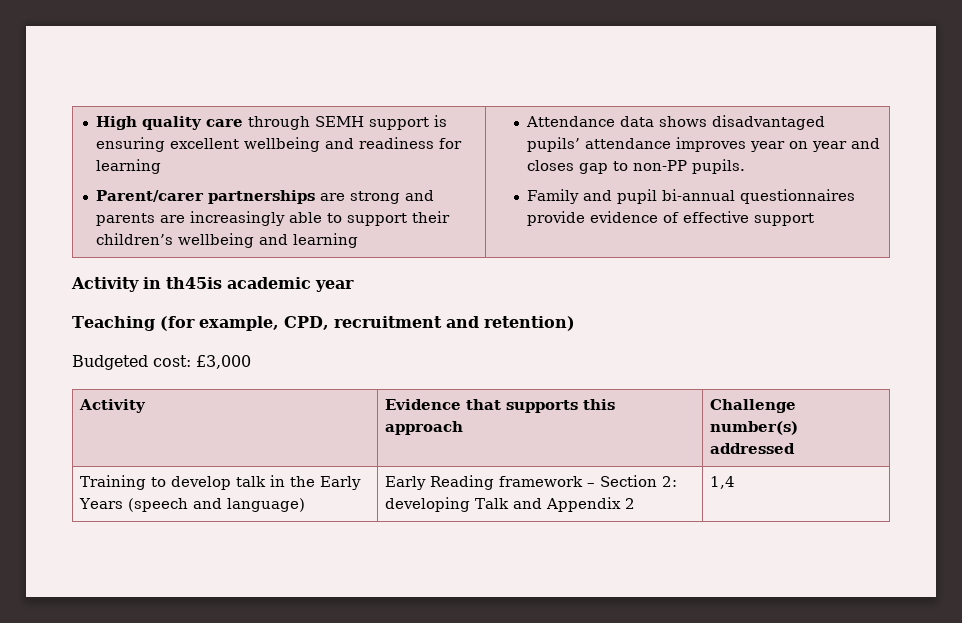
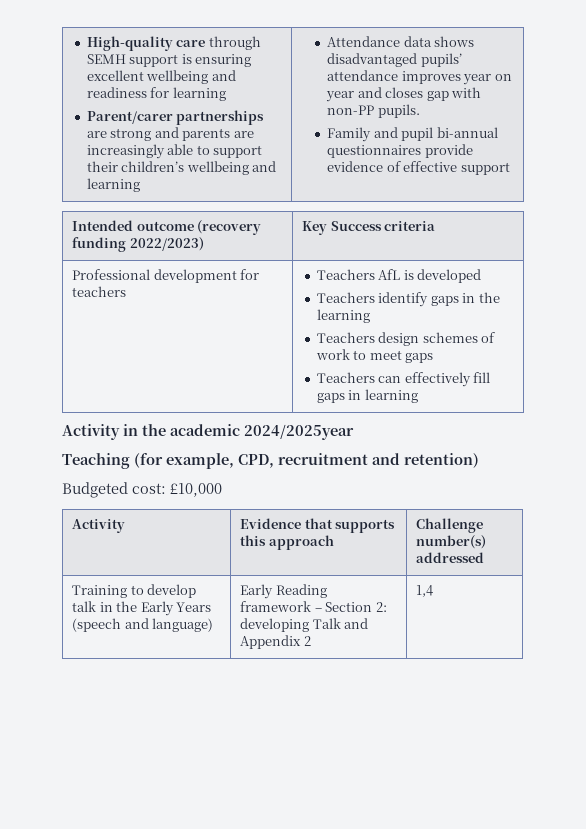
- High quality care through SEMH support is ensuring excellent wellbeing and readiness for learning
+ High-quality care through SEMH support is ensuring excellent wellbeing and readiness for learning
- Attendance data shows disadvantaged pupils’ attendance improves year on year and closes gap to non-PP pupils.
+ Attendance data shows disadvantaged pupils’ attendance improves year on year and closes gap with non-PP pupils.
+ Intended outcome (recovery funding 2022/2023) | Key Success criteria
+ Professional development for teachers | Teachers AfL is developed
+ Teachers identify gaps in the learning
+ Teachers design schemes of work to meet gaps
+ Teachers can effectively fill gaps in learning
- Activity in th45is academic year
+ Activity in the academic 2024/2025year
- Budgeted cost: £3,000
+ Budgeted cost: £10,000

